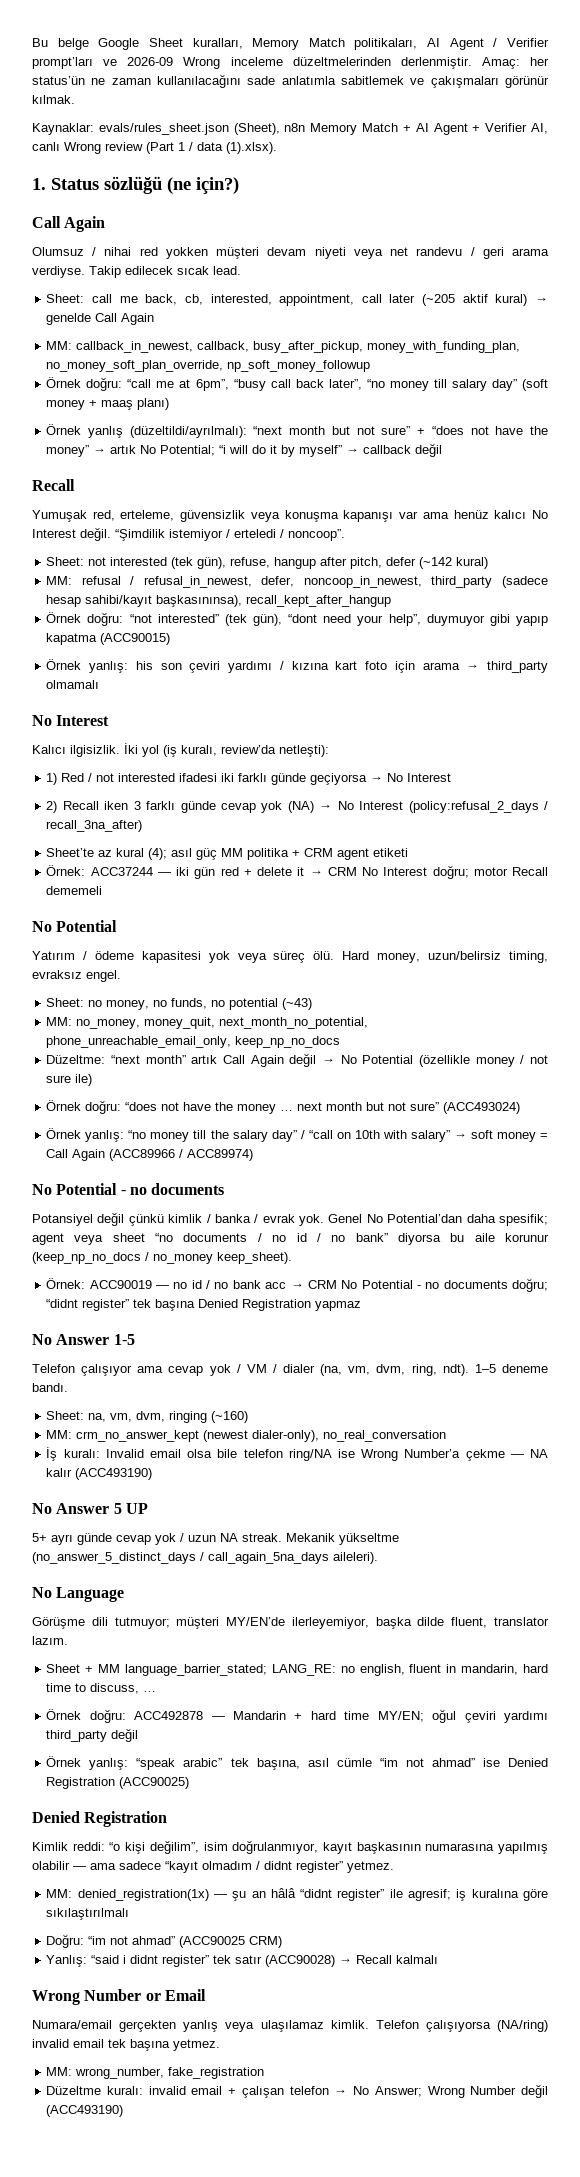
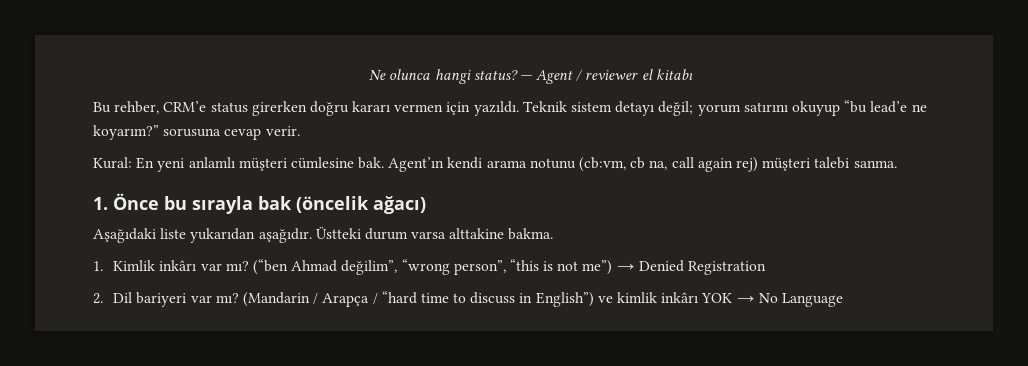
- Bu belge Google Sheet kuralları, Memory Match politikaları, AI Agent / Verifier prompt’ları ve 2026-09 Wrong inceleme düzeltmelerinden derlenmiştir. Amaç: her status’ün ne zaman kullanılacağını sade anlatımla sabitlemek ve çakışmaları görünür kılmak.
- Kaynaklar: evals/rules_sheet.json (Sheet), n8n Memory Match + AI Agent + Verifier AI, canlı Wrong review (Part 1 / data (1).xlsx).
- 1. Status sözlüğü (ne için?)
- Call Again
- Olumsuz / nihai red yokken müşteri devam niyeti veya net randevu / geri arama verdiyse. Takip edilecek sıcak lead.
- Sheet: call me back, cb, interested, appointment, call later (~205 aktif kural) → genelde Call Again
- MM: callback_in_newest, callback, busy_after_pickup, money_with_funding_plan, no_money_soft_plan_override, np_soft_money_followup
- Örnek doğru: “call me at 6pm”, “busy call back later”, “no money till salary day” (soft money + maaş planı)
- Örnek yanlış (düzeltildi/ayrılmalı): “next month but not sure” + “does not have the money” → artık No Potential; “i will do it by myself” → callback değil
- Recall
- Yumuşak red, erteleme, güvensizlik veya konuşma kapanışı var ama henüz kalıcı No Interest değil. “Şimdilik istemiyor / erteledi / noncoop”.
- Sheet: not interested (tek gün), refuse, hangup after pitch, defer (~142 kural)
- MM: refusal / refusal_in_newest, defer, noncoop_in_newest, third_party (sadece hesap sahibi/kayıt başkasınınsa), recall_kept_after_hangup
- Örnek doğru: “not interested” (tek gün), “dont need your help”, duymuyor gibi yapıp kapatma (ACC90015)
- Örnek yanlış: his son çeviri yardımı / kızına kart foto için arama → third_party olmamalı
- No Interest
- Kalıcı ilgisizlik. İki yol (iş kuralı, review’da netleşti):
- 1) Red / not interested ifadesi iki farklı günde geçiyorsa → No Interest
- 2) Recall iken 3 farklı günde cevap yok (NA) → No Interest (policy:refusal_2_days / recall_3na_after)
- Sheet’te az kural (4); asıl güç MM politika + CRM agent etiketi
- Örnek: ACC37244 — iki gün red + delete it → CRM No Interest doğru; motor Recall dememeli
- No Potential
- Yatırım / ödeme kapasitesi yok veya süreç ölü. Hard money, uzun/belirsiz timing, evraksız engel.
- Sheet: no money, no funds, no potential (~43)
- MM: no_money, money_quit, next_month_no_potential, phone_unreachable_email_only, keep_np_no_docs
- Düzeltme: “next month” artık Call Again değil → No Potential (özellikle money / not sure ile)
- Örnek doğru: “does not have the money … next month but not sure” (ACC493024)
- Örnek yanlış: “no money till the salary day” / “call on 10th with salary” → soft money = Call Again (ACC89966 / ACC89974)
- No Potential - no documents
- Potansiyel değil çünkü kimlik / banka / evrak yok. Genel No Potential’dan daha spesifik; agent veya sheet “no documents / no id / no bank” diyorsa bu aile korunur (keep_np_no_docs / no_money keep_sheet).
- Örnek: ACC90019 — no id / no bank acc → CRM No Potential - no documents doğru; “didnt register” tek başına Denied Registration yapmaz
- No Answer 1-5
- Telefon çalışıyor ama cevap yok / VM / dialer (na, vm, dvm, ring, ndt). 1–5 deneme bandı.
- Sheet: na, vm, dvm, ringing (~160)
- MM: crm_no_answer_kept (newest dialer-only), no_real_conversation
- İş kuralı: Invalid email olsa bile telefon ring/NA ise Wrong Number’a çekme — NA kalır (ACC493190)
- No Answer 5 UP
- 5+ ayrı günde cevap yok / uzun NA streak. Mekanik yükseltme (no_answer_5_distinct_days / call_again_5na_days aileleri).
- No Language
- Görüşme dili tutmuyor; müşteri MY/EN’de ilerleyemiyor, başka dilde fluent, translator lazım.
- Sheet + MM language_barrier_stated; LANG_RE: no english, fluent in mandarin, hard time to discuss, …
- Örnek doğru: ACC492878 — Mandarin + hard time MY/EN; oğul çeviri yardımı third_party değil
- Örnek yanlış: “speak arabic” tek başına, asıl cümle “im not ahmad” ise Denied Registration (ACC90025)
- Denied Registration
- Kimlik reddi: “o kişi değilim”, isim doğrulanmıyor, kayıt başkasının numarasına yapılmış olabilir — ama sadece “kayıt olmadım / didnt register” yetmez.
- MM: denied_registration(1x) — şu an hâlâ “didnt register” ile agresif; iş kuralına göre sıkılaştırılmalı
- Doğru: “im not ahmad” (ACC90025 CRM)
- Yanlış: “said i didnt register” tek satır (ACC90028) → Recall kalmalı
- Wrong Number or Email
- Numara/email gerçekten yanlış veya ulaşılamaz kimlik. Telefon çalışıyorsa (NA/ring) invalid email tek başına yetmez.
- MM: wrong_number, fake_registration
- Düzeltme kuralı: invalid email + çalışan telefon → No Answer; Wrong Number değil (ACC493190)
+ Ne olunca hangi status? — Agent / reviewer el kitabı
+ Bu rehber, CRM’e status girerken doğru kararı vermen için yazıldı. Teknik sistem detayı değil; yorum satırını okuyup “bu lead’e ne koyarım?” sorusuna cevap verir.
+ Kural: En yeni anlamlı müşteri cümlesine bak. Agent’ın kendi arama notunu (cb:vm, cb na, call again rej) müşteri talebi sanma.
+ 1. Önce bu sırayla bak (öncelik ağacı)
+ Aşağıdaki liste yukarıdan aşağıdır. Üstteki durum varsa alttakine bakma.
+ 1. Kimlik inkârı var mı? (“ben Ahmad değilim”, “wrong person”, “this is not me”) → Denied Registration
+ 2. Dil bariyeri var mı? (Mandarin / Arapça / “hard time to discuss in English”) ve kimlik inkârı YOK → No Language

